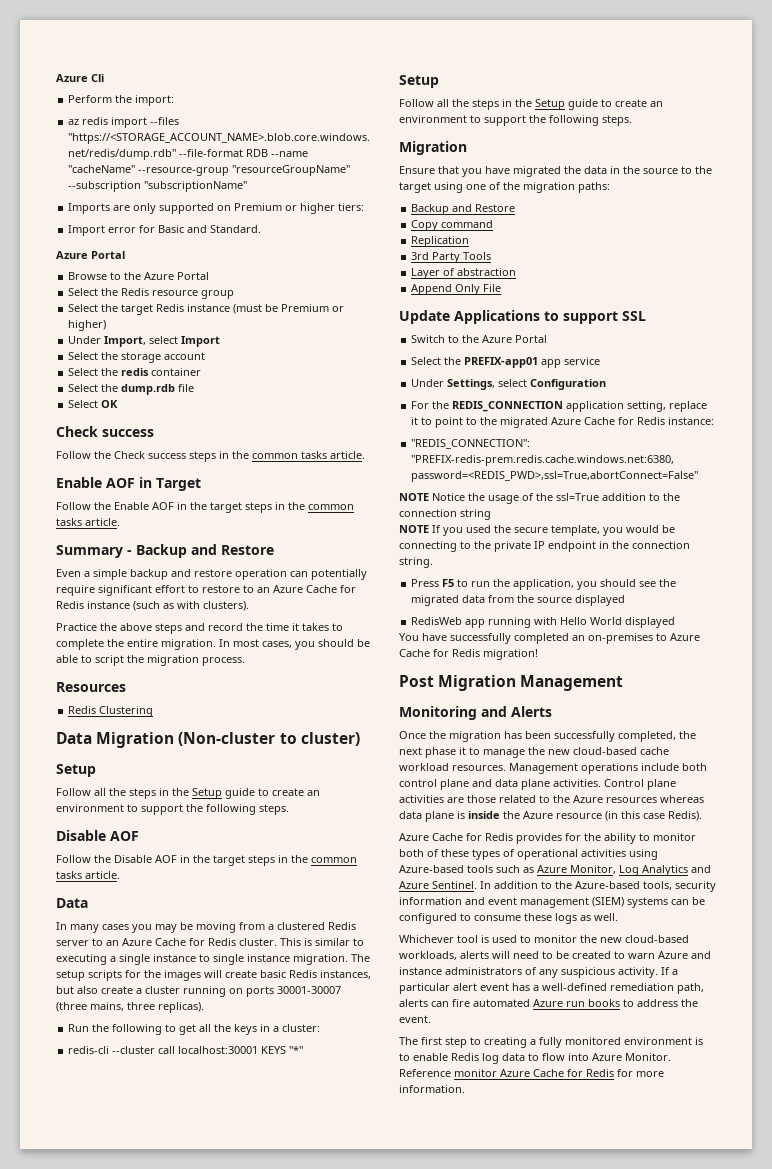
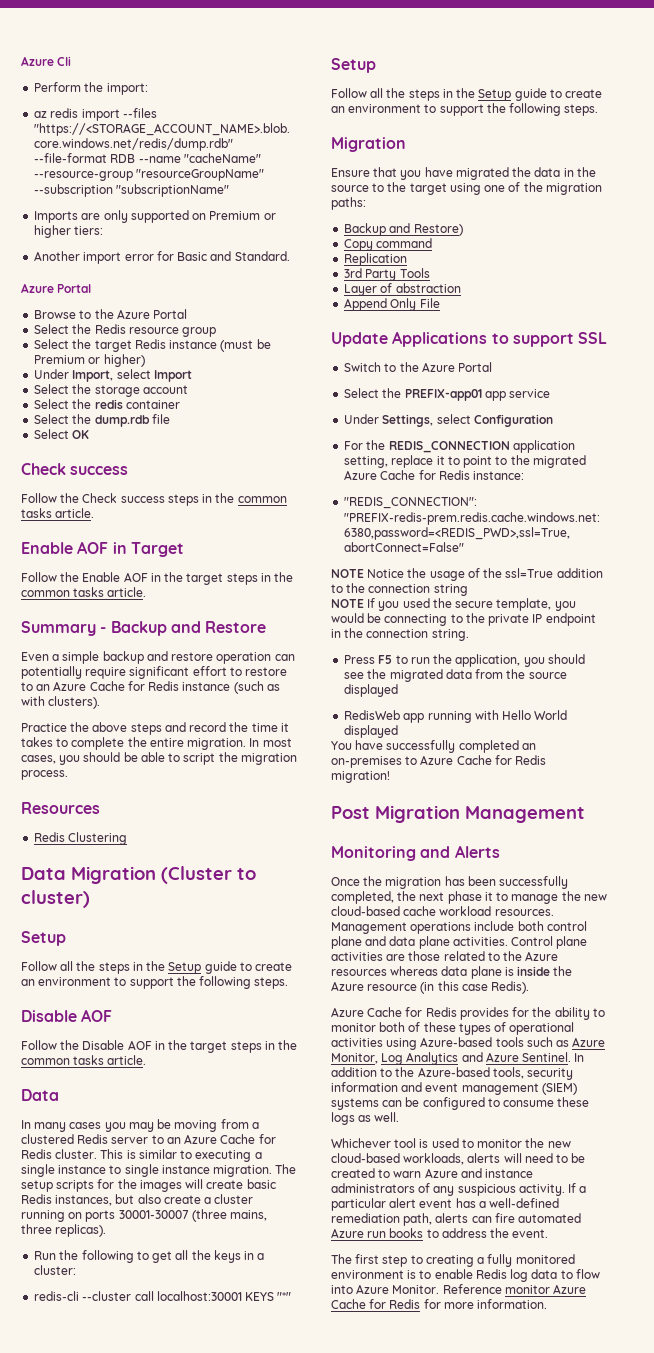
- Import error for Basic and Standard.
+ Another import error for Basic and Standard.
- Data Migration (Non-cluster to cluster)
+ Data Migration (Cluster to cluster)
  Ensure that you have migrated the data in the source to the target using one of the migration paths:
- Backup and Restore
+ Backup and Restore)

